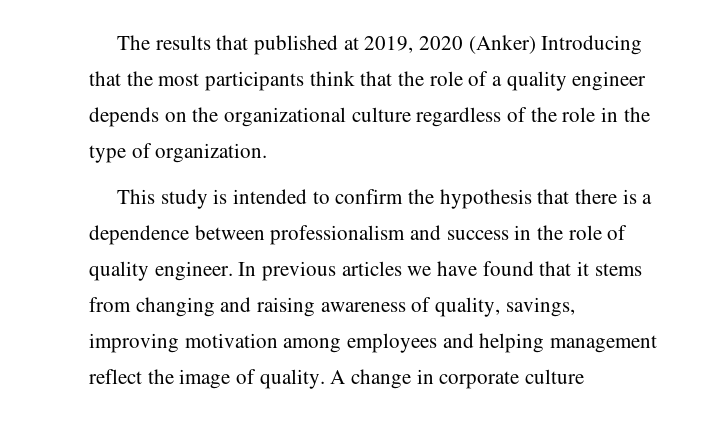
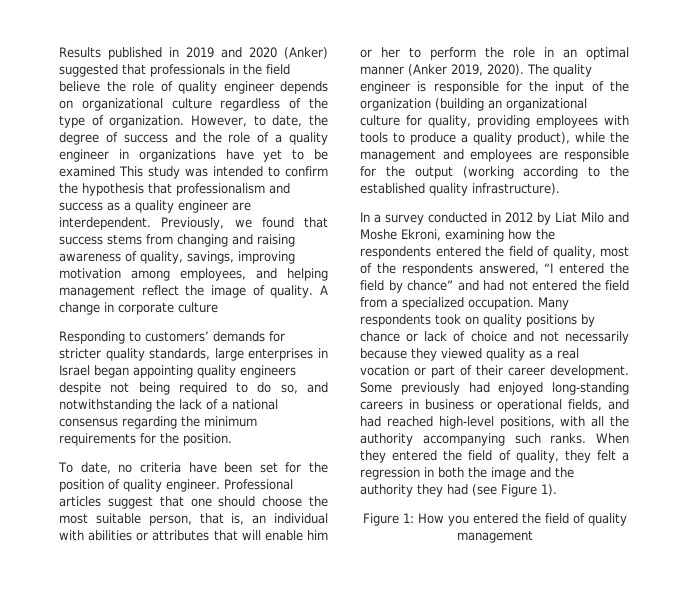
- The results that published at 2019, 2020 (Anker) Introducing that the most participants think that the role of a quality engineer depends on the organizational culture regardless of the role in the type of organization.
- This study is intended to confirm the hypothesis that there is a dependence between professionalism and success in the role of quality engineer. In previous articles we have found that it stems from changing and raising awareness of quality, savings, improving motivation among employees and helping management reflect the image of quality.
+ Results published in 2019 and 2020 (Anker) suggested that professionals in the field believe the role of quality engineer depends on organizational culture regardless of the type of organization. However, to date, the degree of success and the role of a quality engineer in organizations have yet to be examined This study was intended to confirm the hypothesis that professionalism and success as a quality engineer are interdependent. Previously, we found that success stems from changing and raising awareness of quality, savings, improving motivation among employees, and helping management reflect the image of quality.
+ Responding to customers’ demands for stricter quality standards, large enterprises in Israel began appointing quality engineers despite not being required to do so, and notwithstanding the lack of a national consensus regarding the minimum requirements for the position.
+ To date, no criteria have been set for the position of quality engineer. Professional articles suggest that one should choose the most suitable person, that is, an individual with abilities or attributes that will enable him or her to perform the role in an optimal manner (Anker 2019, 2020). The quality engineer is responsible for the input of the organization (building an organizational culture for quality, providing employees with tools to produce a quality product), while the management and employees are responsible for the output (working according to the established quality infrastructure).
+ In a survey conducted in 2012 by Liat Milo and Moshe Ekroni, examining how the respondents entered the field of quality, most of the respondents answered, “I entered the field by chance” and had not entered the field from a specialized occupation. Many respondents took on quality positions by chance or lack of choice and not necessarily because they viewed quality as a real vocation or part of their career development. Some previously had enjoyed long-standing careers in business or operational fields, and had reached high-level positions, with all the authority accompanying such ranks. When they entered the field of quality, they felt a regression in both the image and the authority they had (see Figure 1).
+ Figure 1: How you entered the field of quality management

